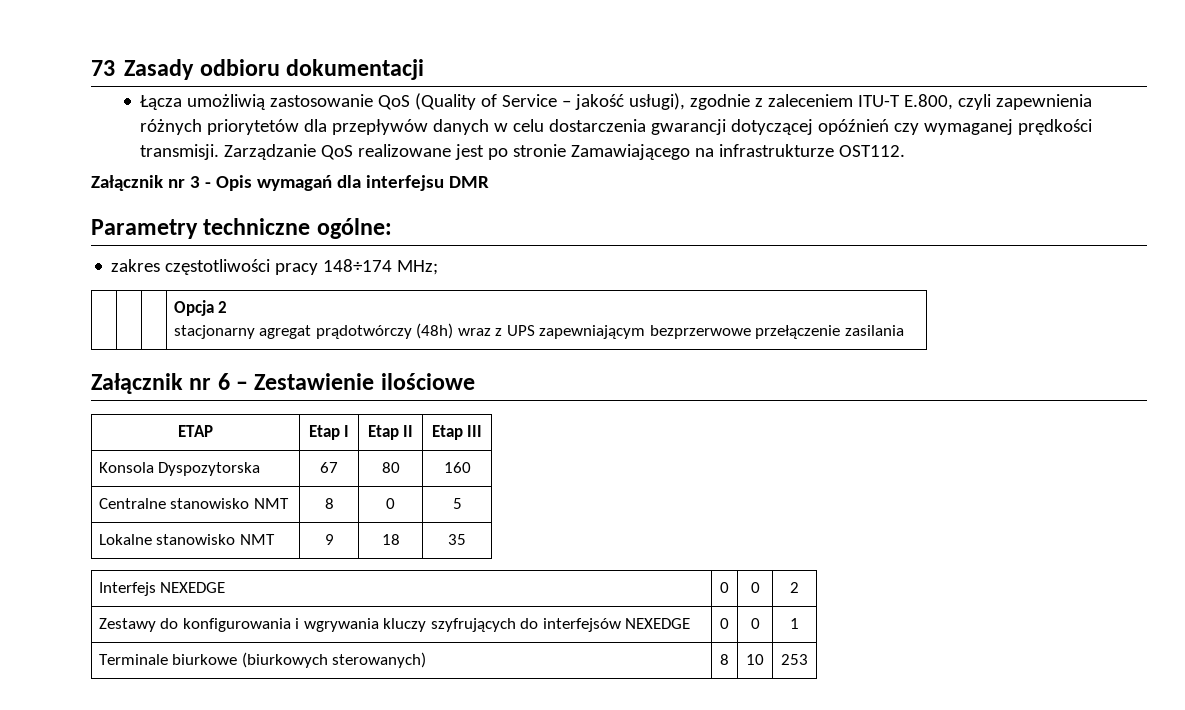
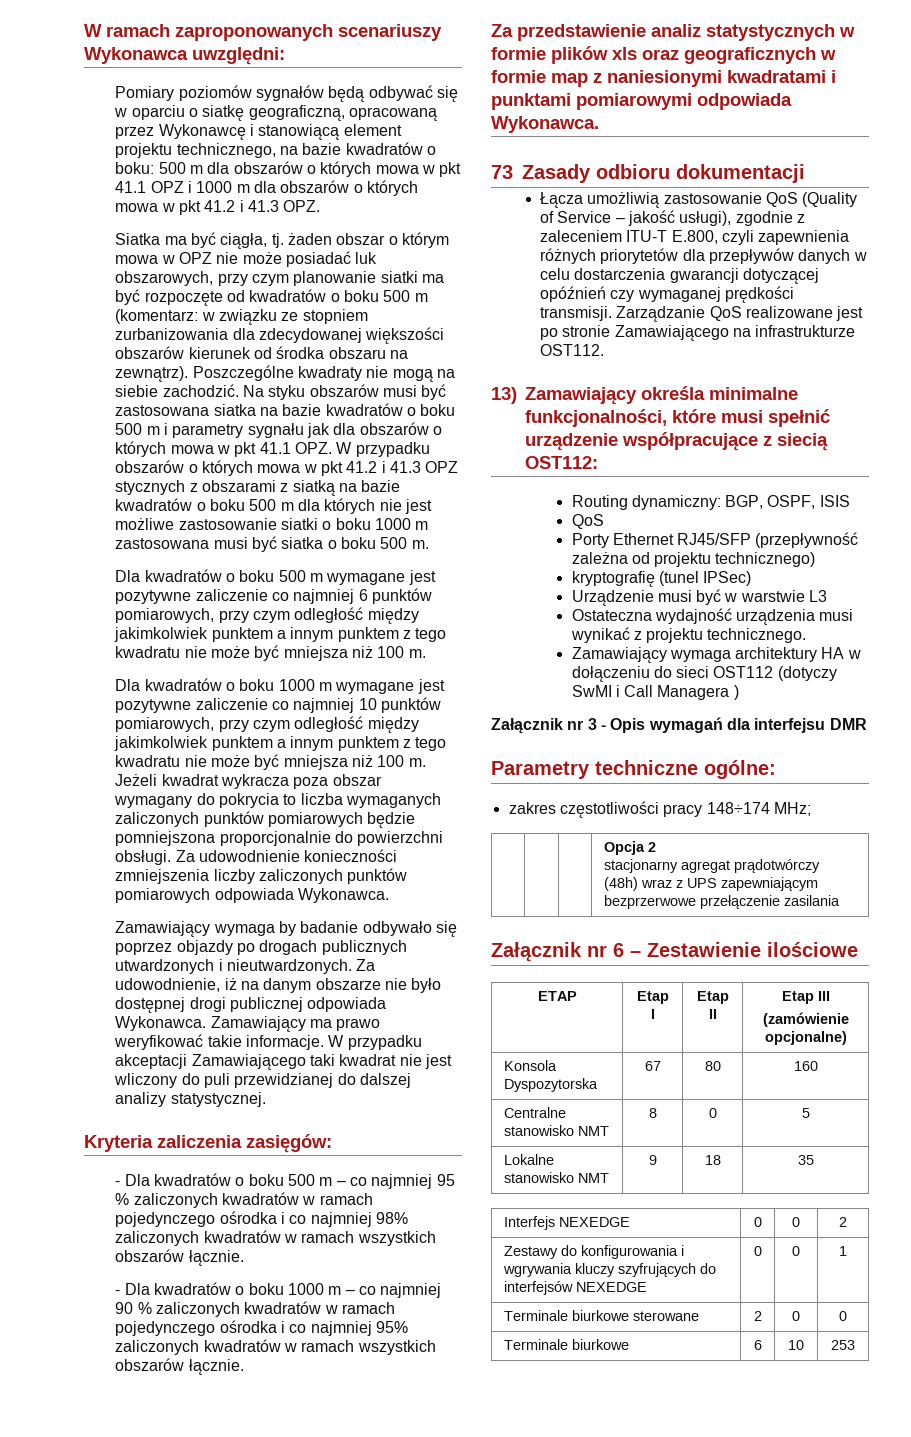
+ W ramach zaproponowanych scenariuszy Wykonawca uwzględni:
+ Pomiary poziomów sygnałów będą odbywać się w oparciu o siatkę geograficzną, opracowaną przez Wykonawcę i stanowiącą element projektu technicznego, na bazie kwadratów o boku: 500 m dla obszarów o których mowa w pkt 41.1 OPZ i 1000 m dla obszarów o których mowa w pkt 41.2 i 41.3 OPZ.
+ Siatka ma być ciągła, tj. żaden obszar o którym mowa w OPZ nie może posiadać luk obszarowych, przy czym planowanie siatki ma być rozpoczęte od kwadratów o boku 500 m (komentarz: w związku ze stopniem zurbanizowania dla zdecydowanej większości obszarów kierunek od środka obszaru na zewnątrz). Poszczególne kwadraty nie mogą na siebie zachodzić. Na styku obszarów musi być zastosowana siatka na bazie kwadratów o boku 500 m i parametry sygnału jak dla obszarów o których mowa w pkt 41.1 OPZ. W przypadku obszarów o których mowa w pkt 41.2 i 41.3 OPZ stycznych z obszarami z siatką na bazie kwadratów o boku 500 m dla których nie jest możliwe zastosowanie siatki o boku 1000 m zastosowana musi być siatka o boku 500 m.
+ Dla kwadratów o boku 500 m wymagane jest pozytywne zaliczenie co najmniej 6 punktów pomiarowych, przy czym odległość między jakimkolwiek punktem a innym punktem z tego kwadratu nie może być mniejsza niż 100 m.
+ Dla kwadratów o boku 1000 m wymagane jest pozytywne zaliczenie co najmniej 10 punktów pomiarowych, przy czym odległość między jakimkolwiek punktem a innym punktem z tego kwadratu nie może być mniejsza niż 100 m. Jeżeli kwadrat wykracza poza obszar wymagany do pokrycia to liczba wymaganych zaliczonych punktów pomiarowych będzie pomniejszona proporcjonalnie do powierzchni obsługi. Za udowodnienie konieczności zmniejszenia liczby zaliczonych punktów pomiarowych odpowiada Wykonawca.
+ Zamawiający wymaga by badanie odbywało się poprzez objazdy po drogach publicznych utwardzonych i nieutwardzonych. Za udowodnienie, iż na danym obszarze nie było dostępnej drogi publicznej odpowiada Wykonawca. Zamawiający ma prawo weryfikować takie informacje. W przypadku akceptacji Zamawiającego taki kwadrat nie jest wliczony do puli przewidzianej do dalszej analizy statystycznej.
+ Kryteria zaliczenia zasięgów:
+ - Dla kwadratów o boku 500 m – co najmniej 95 % zaliczonych kwadratów w ramach pojedynczego ośrodka i co najmniej 98% zaliczonych kwadratów w ramach wszystkich obszarów łącznie.
+ - Dla kwadratów o boku 1000 m – co najmniej 90 % zaliczonych kwadratów w ramach pojedynczego ośrodka i co najmniej 95% zaliczonych kwadratów w ramach wszystkich obszarów łącznie.
+ Za przedstawienie analiz statystycznych w formie plików xls oraz geograficznych w formie map z naniesionymi kwadratami i punktami pomiarowymi odpowiada Wykonawca.
+ 13) Zamawiający określa minimalne funkcjonalności, które musi spełnić urządzenie współpracujące z siecią OST112:
+ Routing dynamiczny: BGP, OSPF, ISIS
+ QoS
+ Porty Ethernet RJ45/SFP (przepływność zależna od projektu technicznego)
+ kryptografię (tunel IPSec)
+ Urządzenie musi być w warstwie L3
+ Ostateczna wydajność urządzenia musi wynikać z projektu technicznego.
+ Zamawiający wymaga architektury HA w dołączeniu do sieci OST112 (dotyczy SwMI i Call Managera )
  ETAP | Etap I | Etap II | Etap III
+ (zamówienie opcjonalne)
- Terminale biurkowe (biurkowych sterowanych) | 8 | 10 | 253
+ Terminale biurkowe sterowane | 2 | 0 | 0
+ Terminale biurkowe | 6 | 10 | 253

